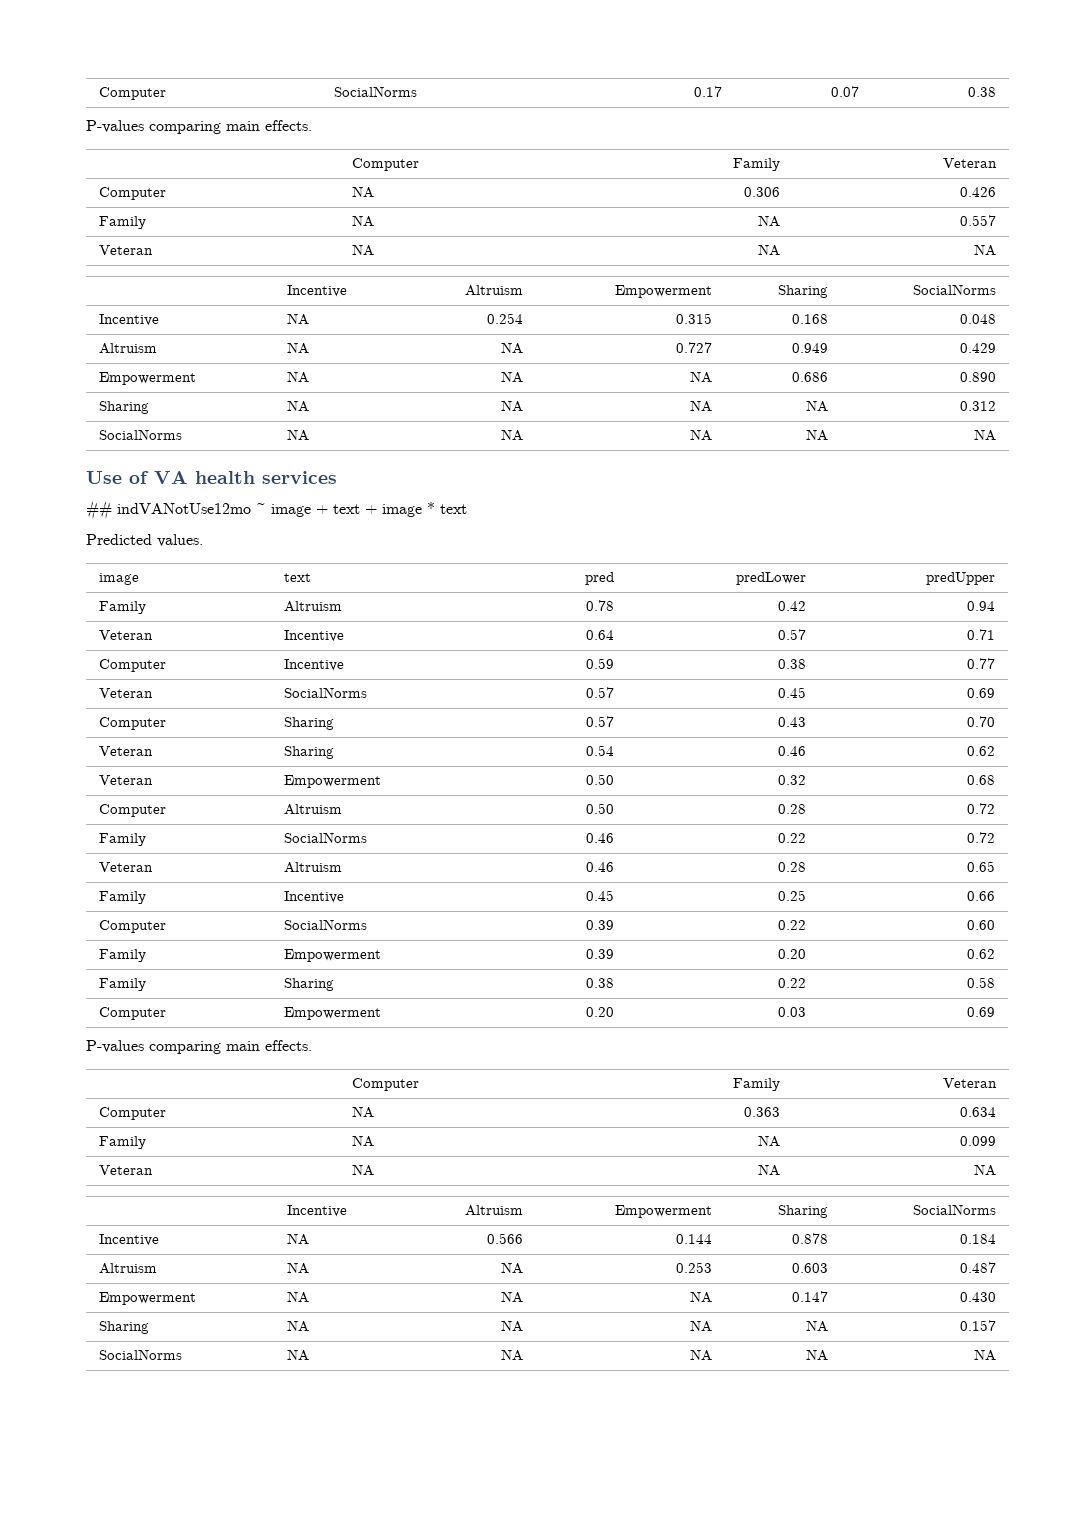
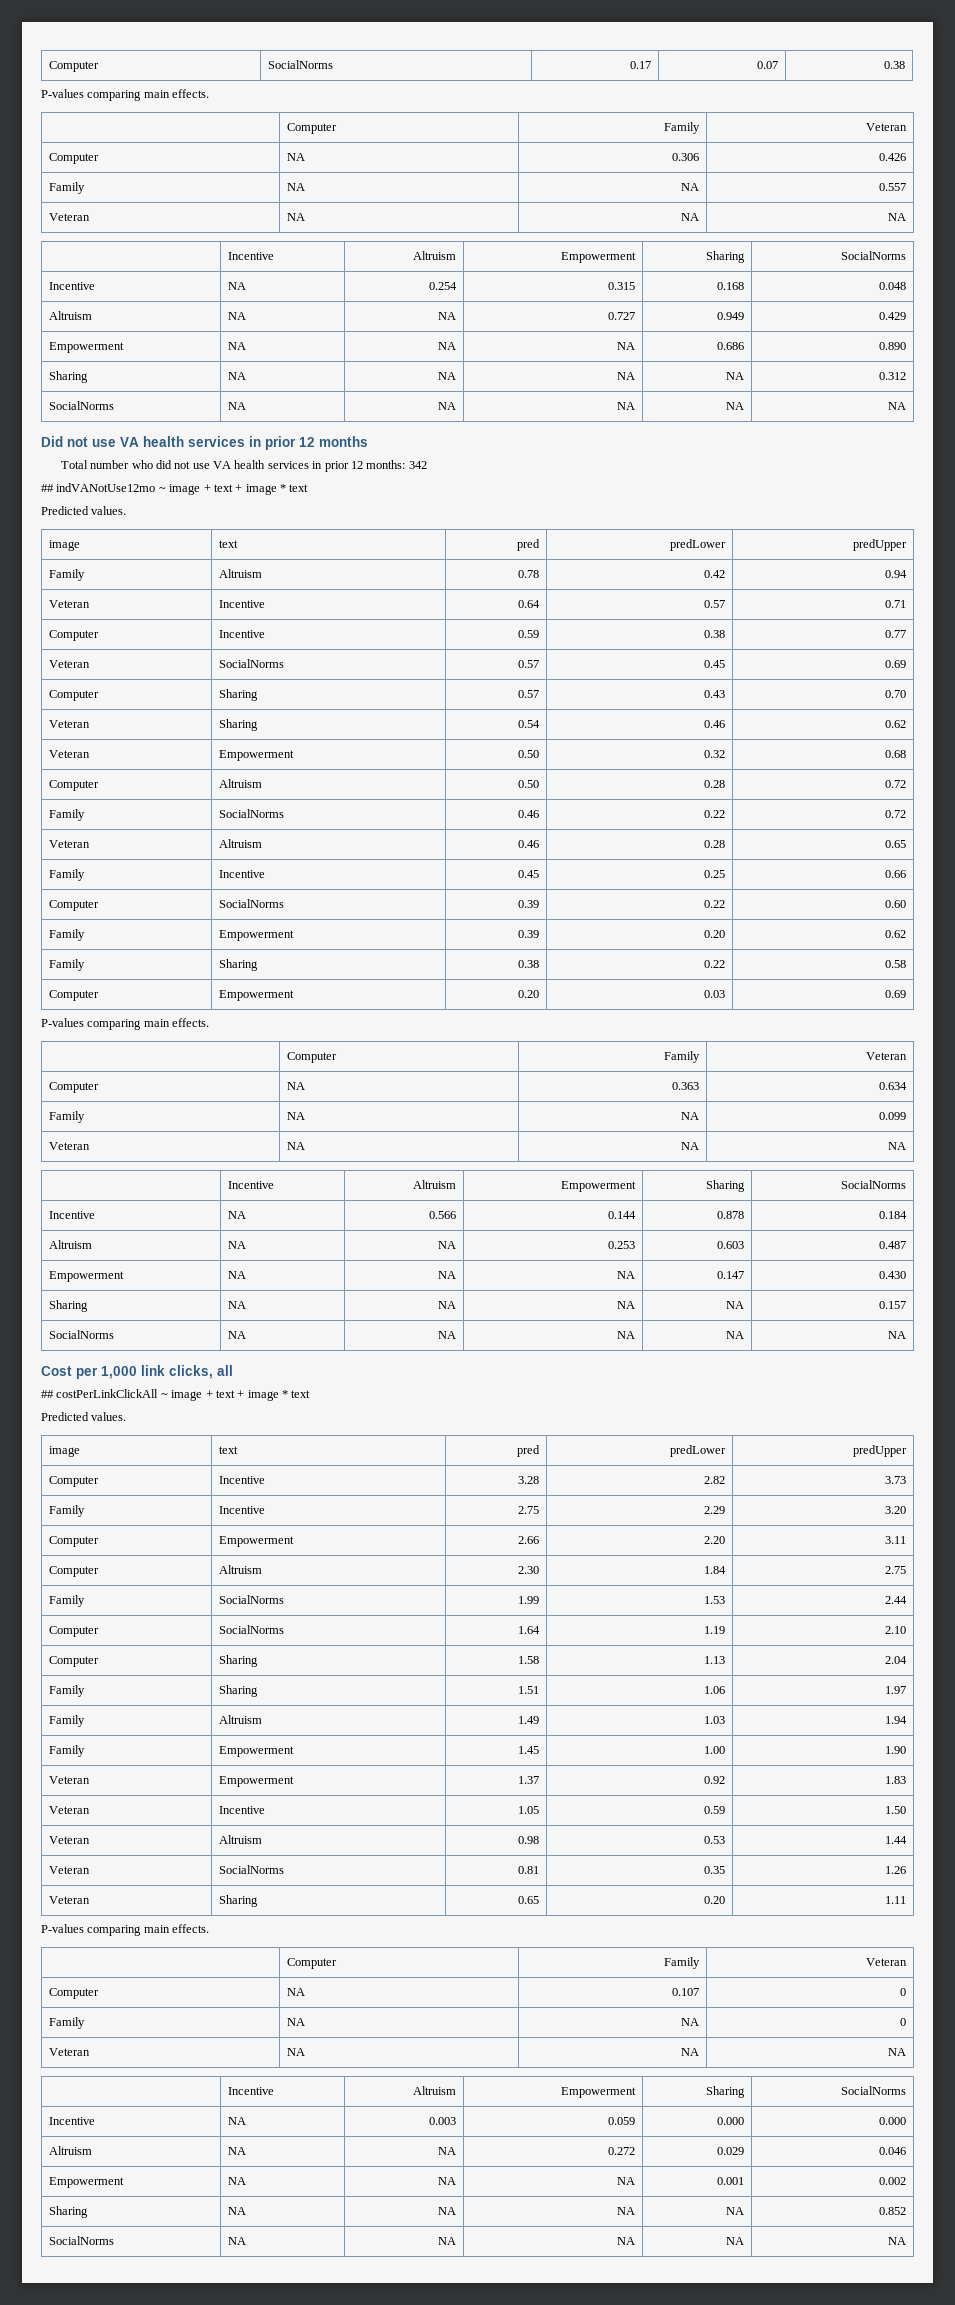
- Use of VA health services
+ Did not use VA health services in prior 12 months
+ Total number who did not use VA health services in prior 12 months: 342
+ Cost per 1,000 link clicks, all
+ ## costPerLinkClickAll ~ image + text + image * text
+ Predicted values.
+ image | text | pred | predLower | predUpper
+ Computer | Incentive | 3.28 | 2.82 | 3.73
+ Family | Incentive | 2.75 | 2.29 | 3.20
+ Computer | Empowerment | 2.66 | 2.20 | 3.11
+ Computer | Altruism | 2.30 | 1.84 | 2.75
+ Family | SocialNorms | 1.99 | 1.53 | 2.44
+ Computer | SocialNorms | 1.64 | 1.19 | 2.10
+ Computer | Sharing | 1.58 | 1.13 | 2.04
+ Family | Sharing | 1.51 | 1.06 | 1.97
+ Family | Altruism | 1.49 | 1.03 | 1.94
+ Family | Empowerment | 1.45 | 1.00 | 1.90
+ Veteran | Empowerment | 1.37 | 0.92 | 1.83
+ Veteran | Incentive | 1.05 | 0.59 | 1.50
+ Veteran | Altruism | 0.98 | 0.53 | 1.44
+ Veteran | SocialNorms | 0.81 | 0.35 | 1.26
+ Veteran | Sharing | 0.65 | 0.20 | 1.11
+ P-values comparing main effects.
+ | Computer | Family | Veteran
+ Computer | NA | 0.107 | 0
+ Family | NA | NA | 0
+ Veteran | NA | NA | NA
+ | Incentive | Altruism | Empowerment | Sharing | SocialNorms
+ Incentive | NA | 0.003 | 0.059 | 0.000 | 0.000
+ Altruism | NA | NA | 0.272 | 0.029 | 0.046
+ Empowerment | NA | NA | NA | 0.001 | 0.002
+ Sharing | NA | NA | NA | NA | 0.852
+ SocialNorms | NA | NA | NA | NA | NA

